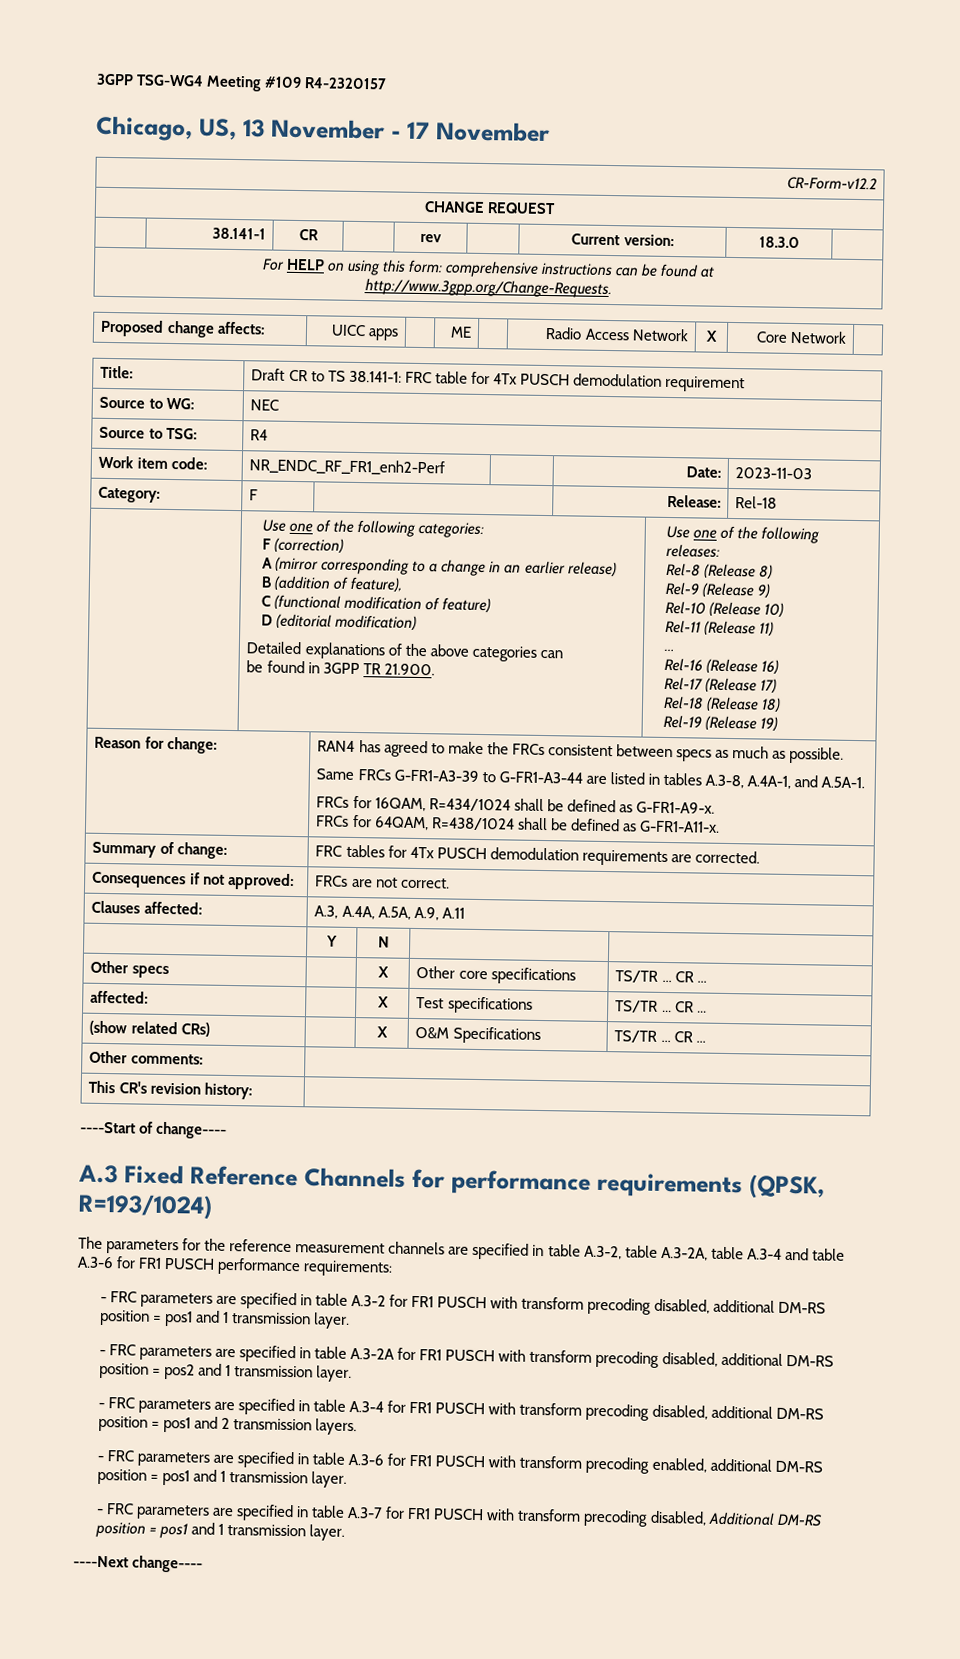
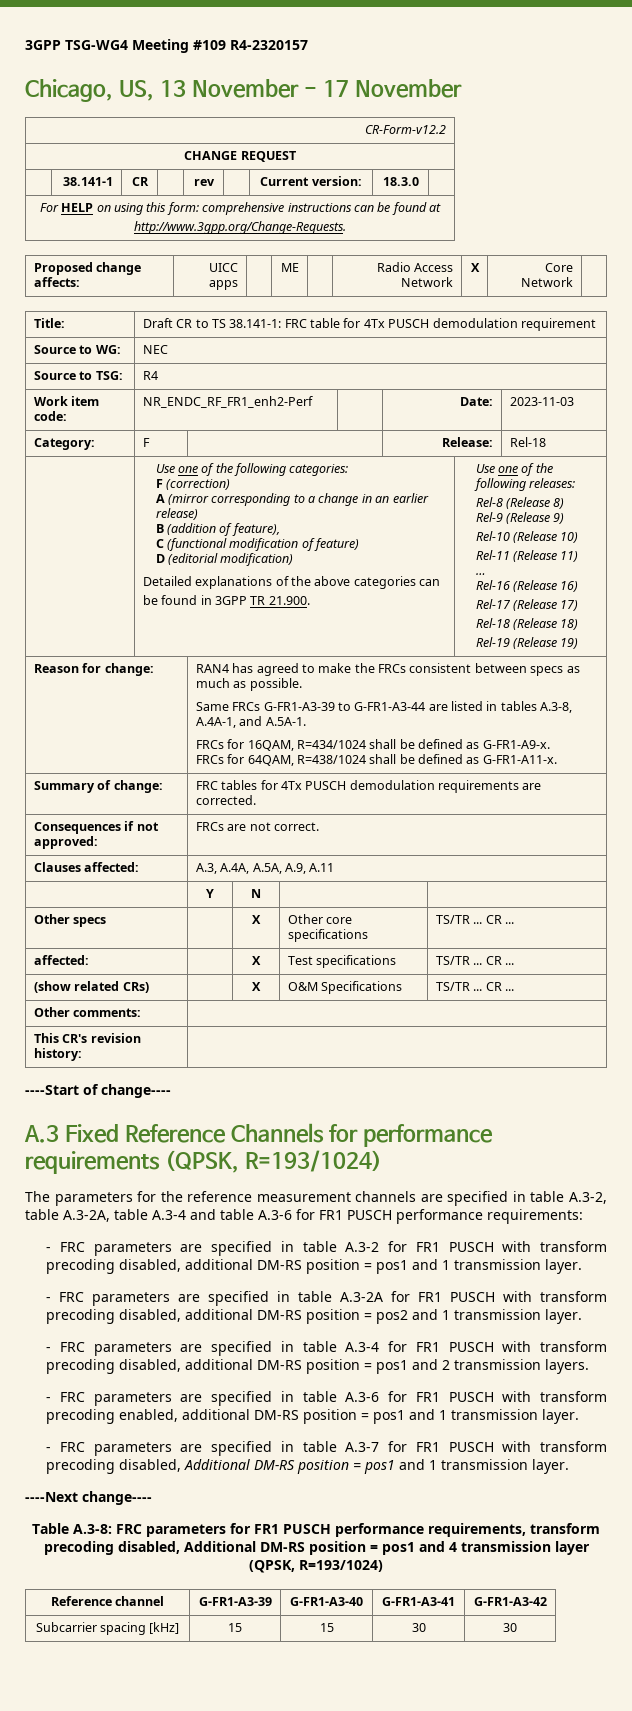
+ Table A.3-8: FRC parameters for FR1 PUSCH performance requirements, transform precoding disabled, Additional DM-RS position = pos1 and 4 transmission layer (QPSK, R=193/1024)
+ Reference channel | G-FR1-A3-39 | G-FR1-A3-40 | G-FR1-A3-41 | G-FR1-A3-42
+ Subcarrier spacing [kHz] | 15 | 15 | 30 | 30

